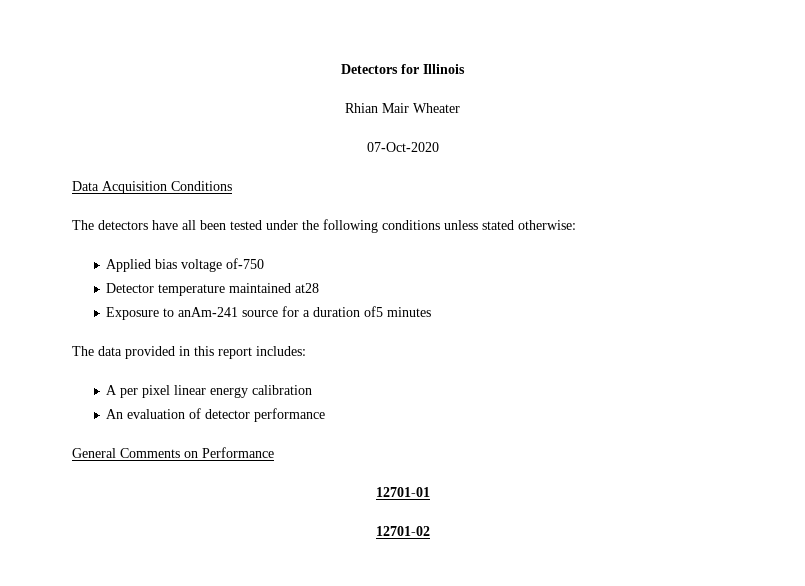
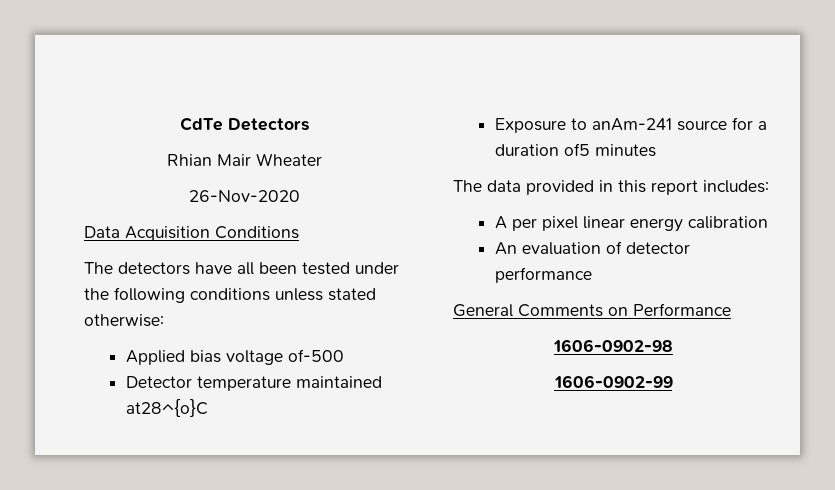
- Detectors for Illinois
+ CdTe Detectors
- 07-Oct-2020
+ 26-Nov-2020
- Applied bias voltage of-750
+ Applied bias voltage of-500
- Detector temperature maintained at28
+ Detector temperature maintained at28^{o}C
- 12701-01
- 12701-02
+ 1606-0902-98
+ 1606-0902-99

